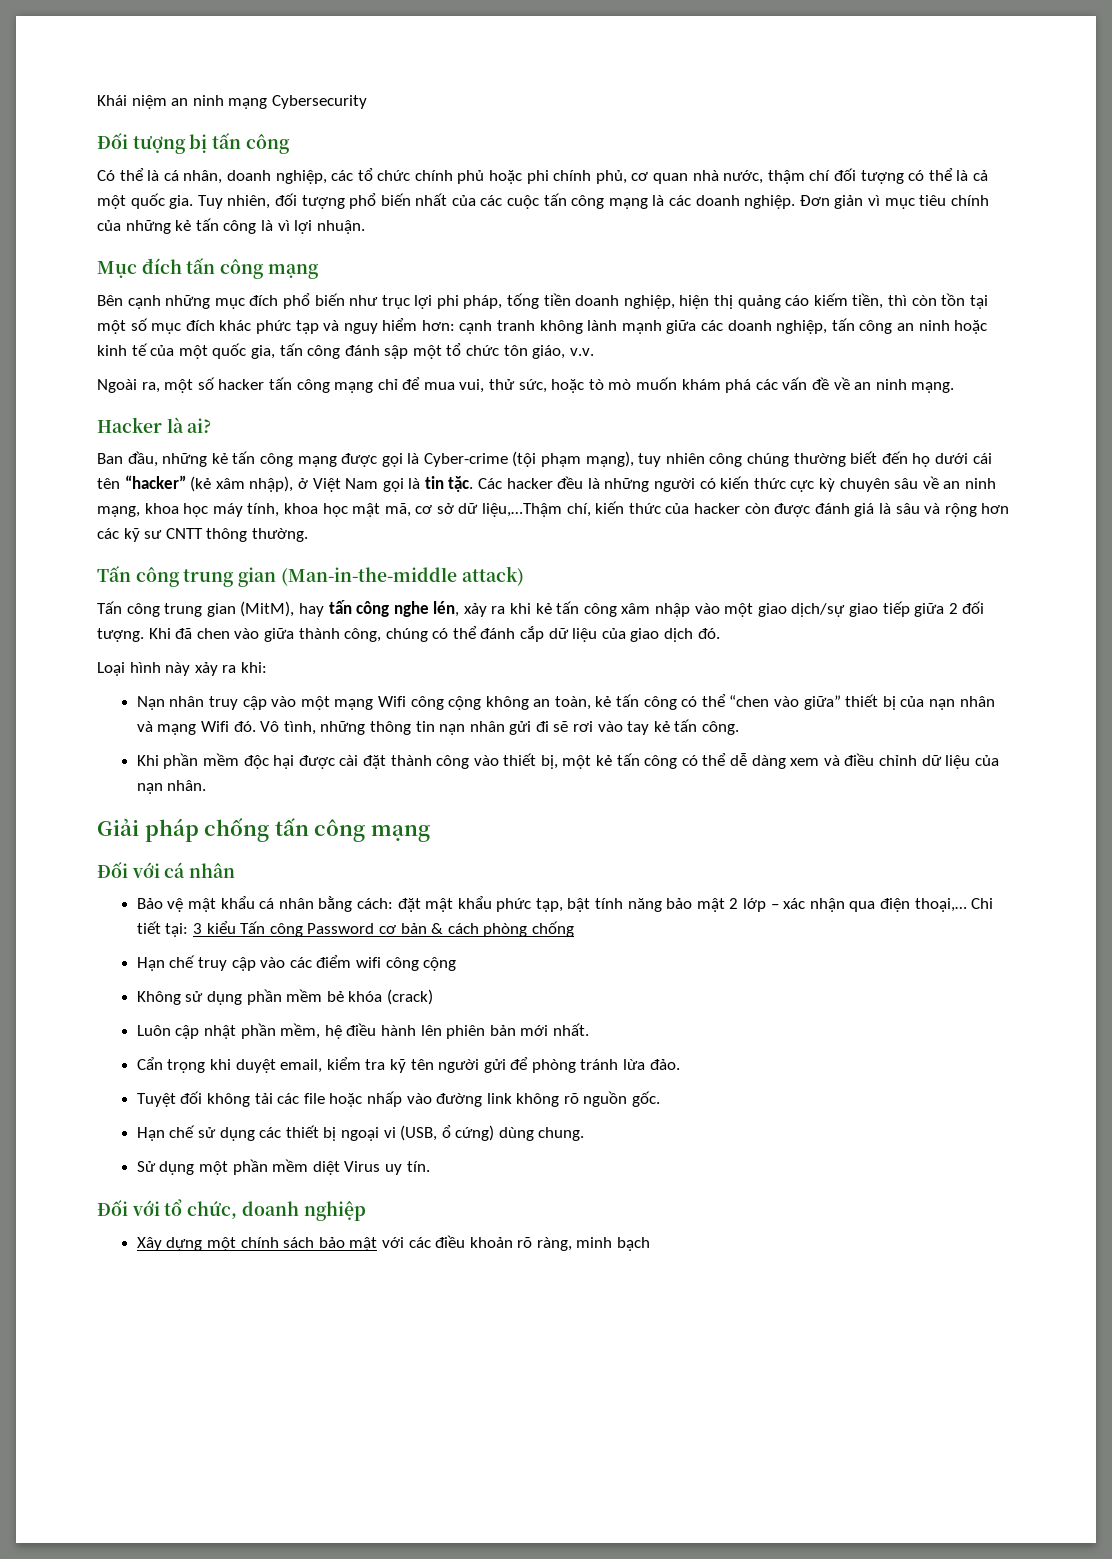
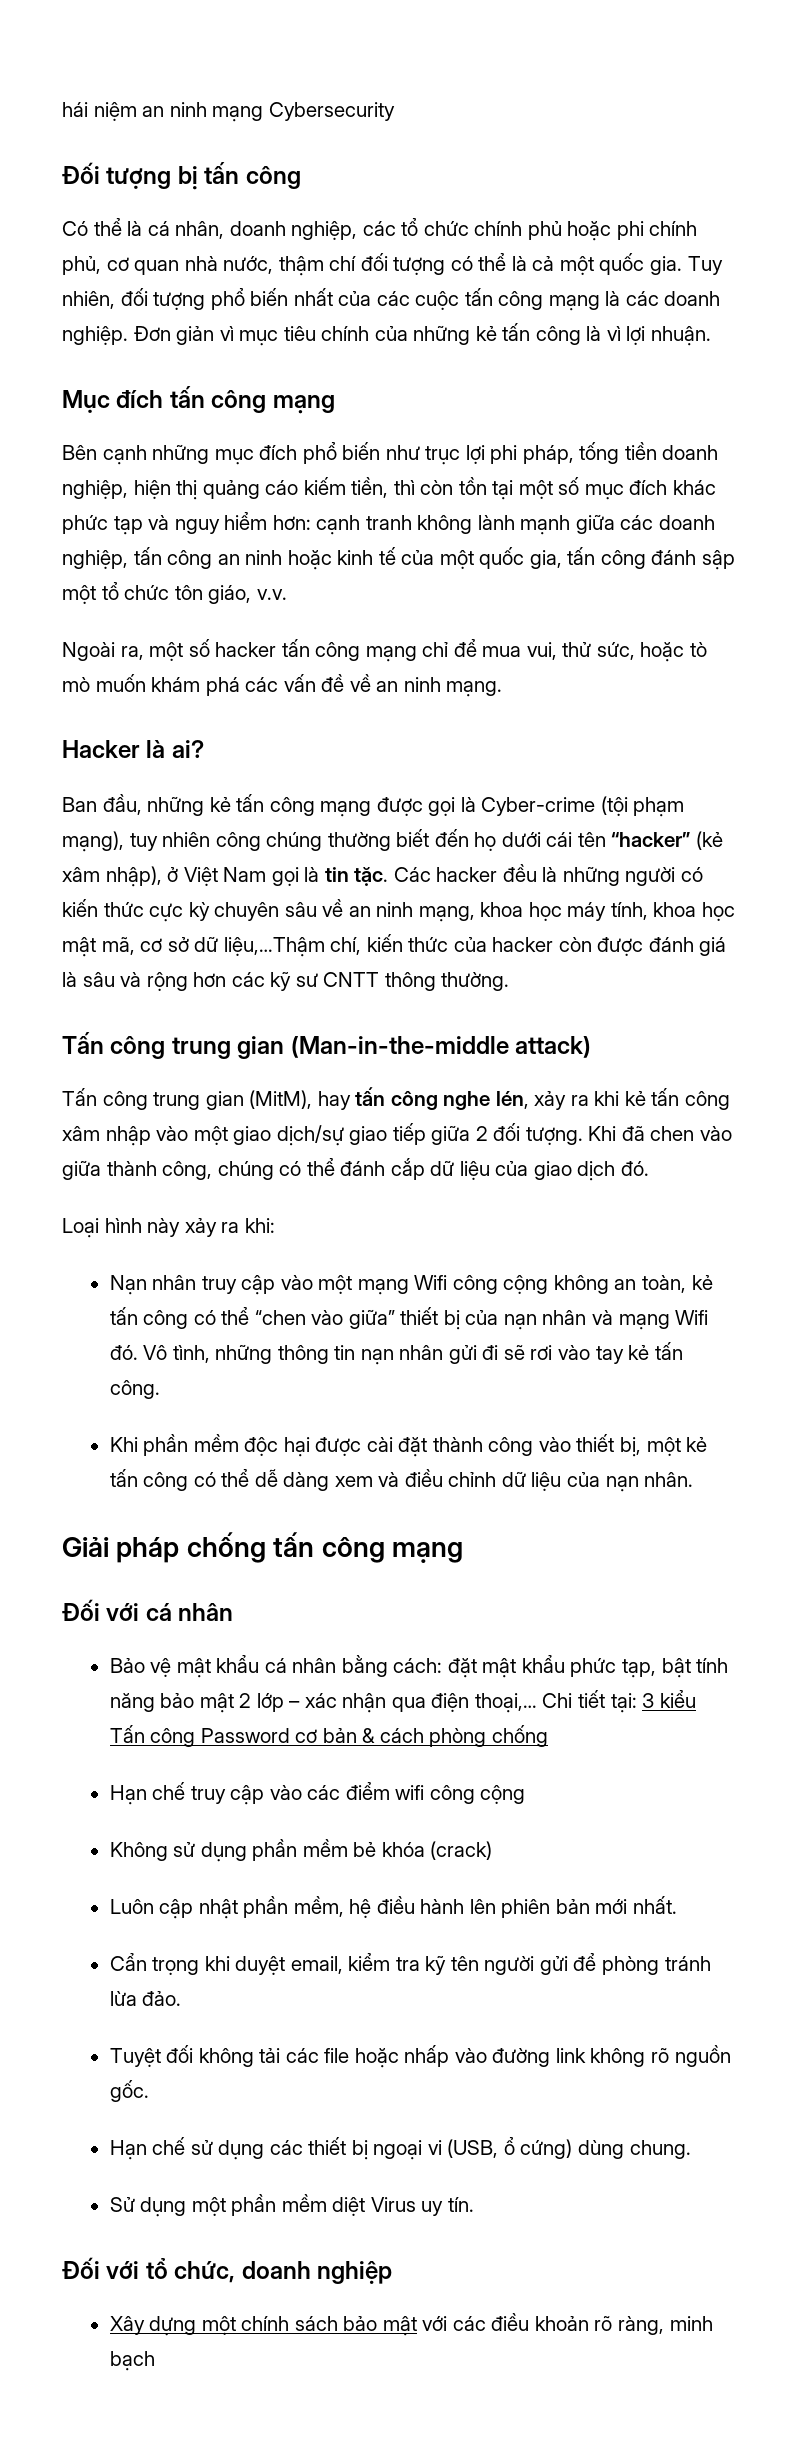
- Khái niệm an ninh mạng Cybersecurity
+ hái niệm an ninh mạng Cybersecurity

